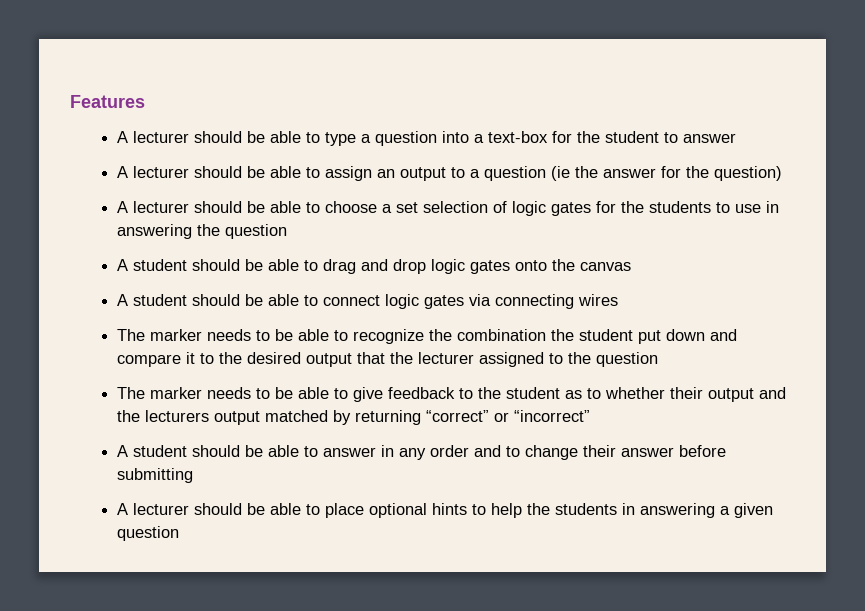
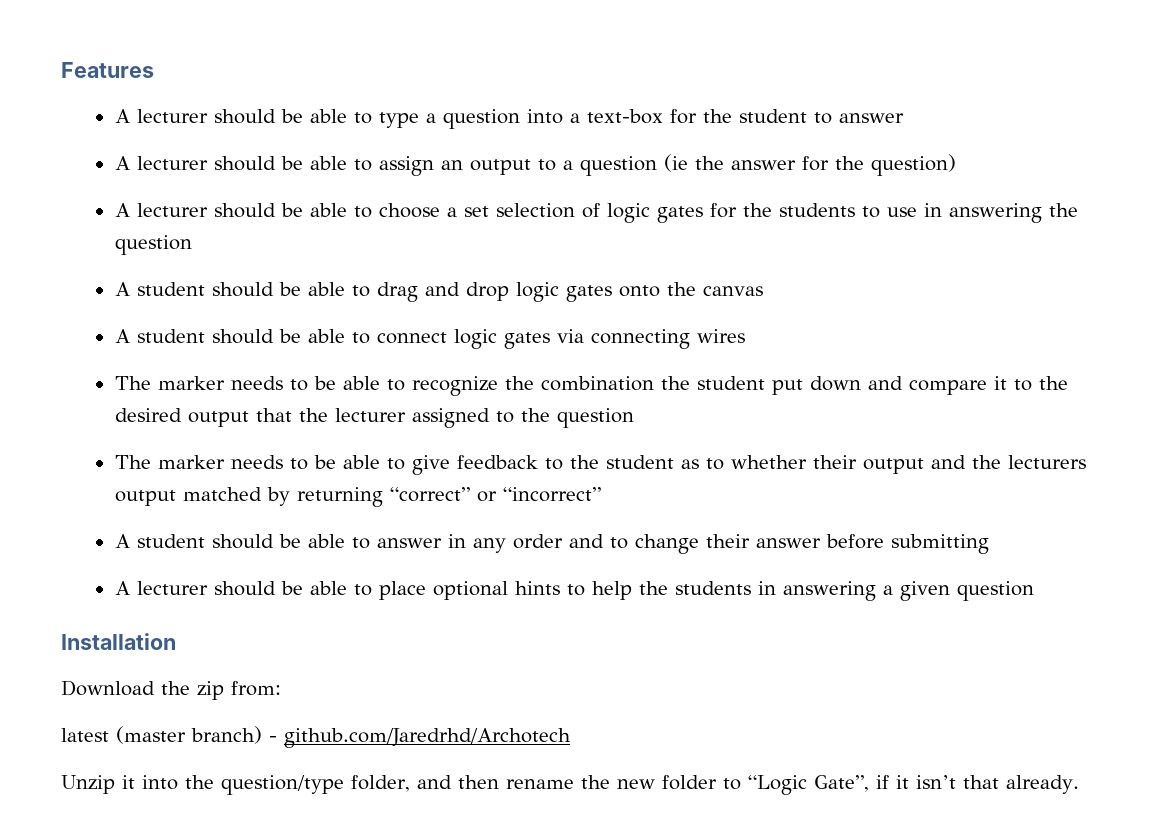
+ Installation
+ Download the zip from:
+ latest (master branch) - github.com/Jaredrhd/Archotech
+ Unzip it into the question/type folder, and then rename the new folder to “Logic Gate”, if it isn’t that already.

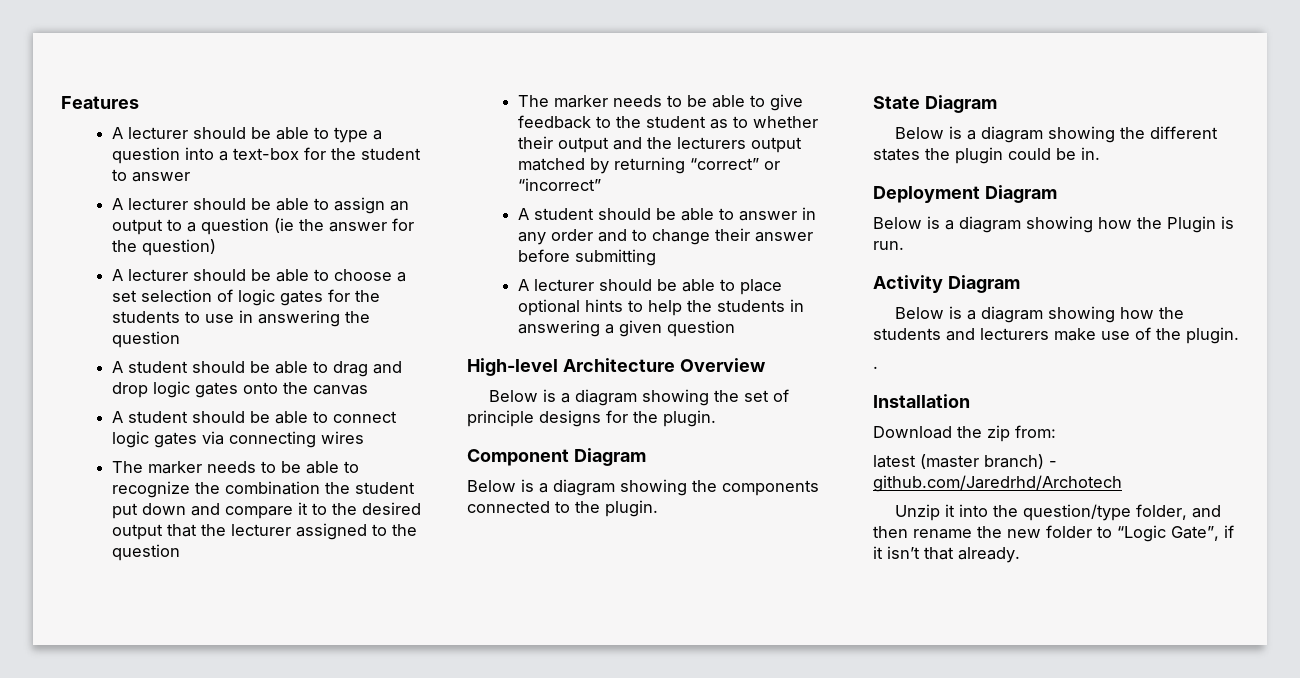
+ High-level Architecture Overview
+ Below is a diagram showing the set of principle designs for the plugin.
+ Component Diagram
+ Below is a diagram showing the components connected to the plugin.
+ State Diagram
+ Below is a diagram showing the different states the plugin could be in.
+ Deployment Diagram
+ Below is a diagram showing how the Plugin is run.
+ Activity Diagram
+ Below is a diagram showing how the students and lecturers make use of the plugin.
+ .

